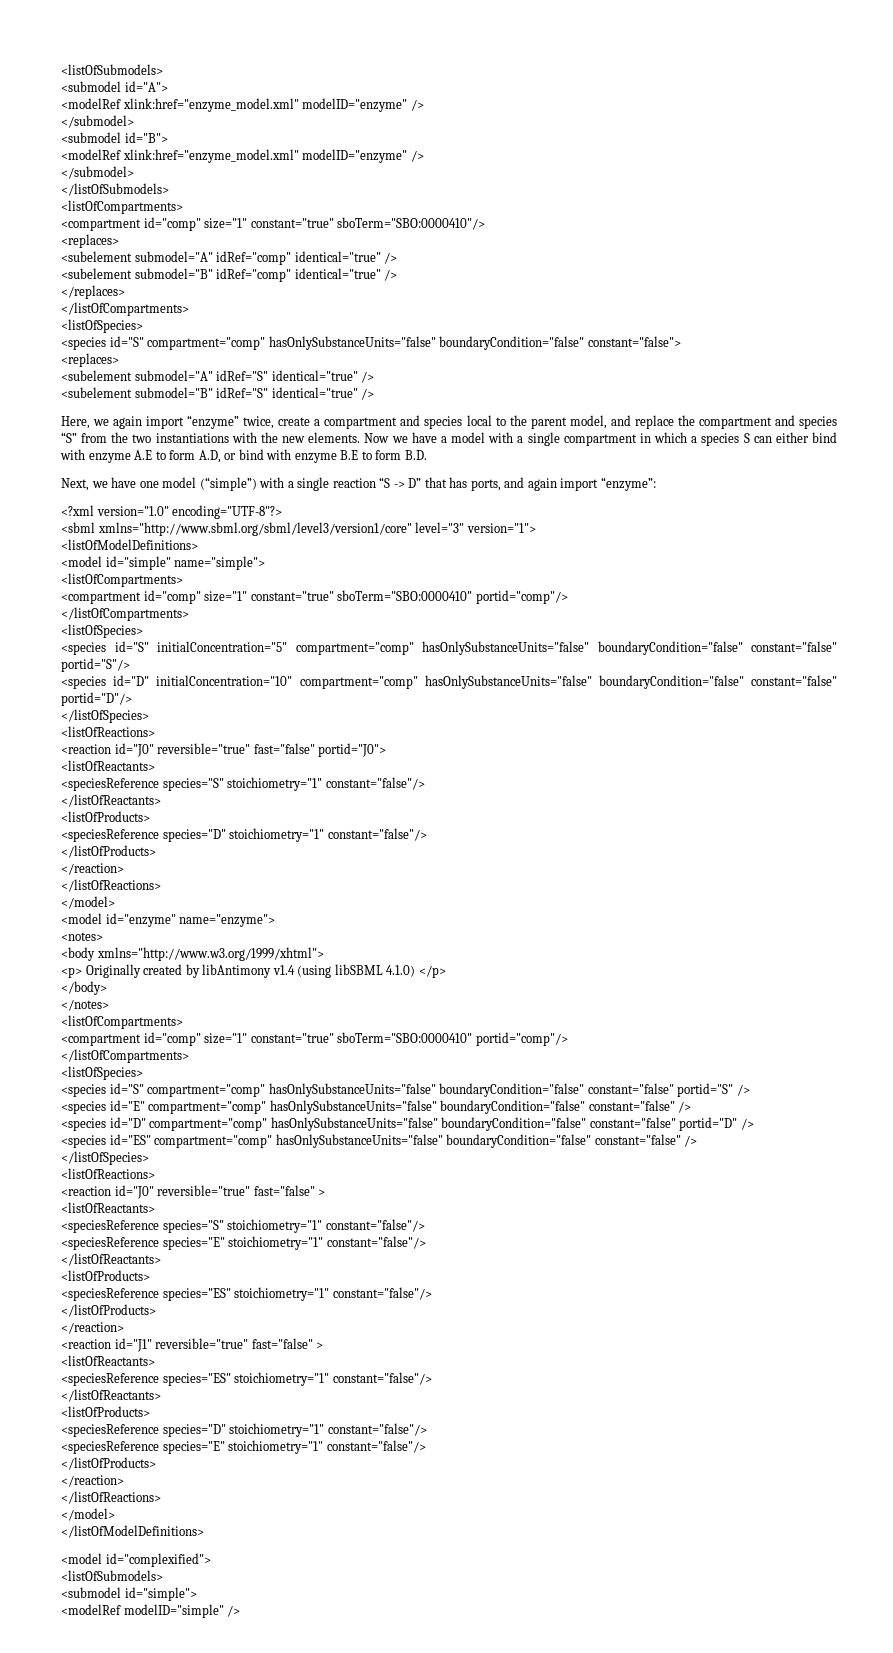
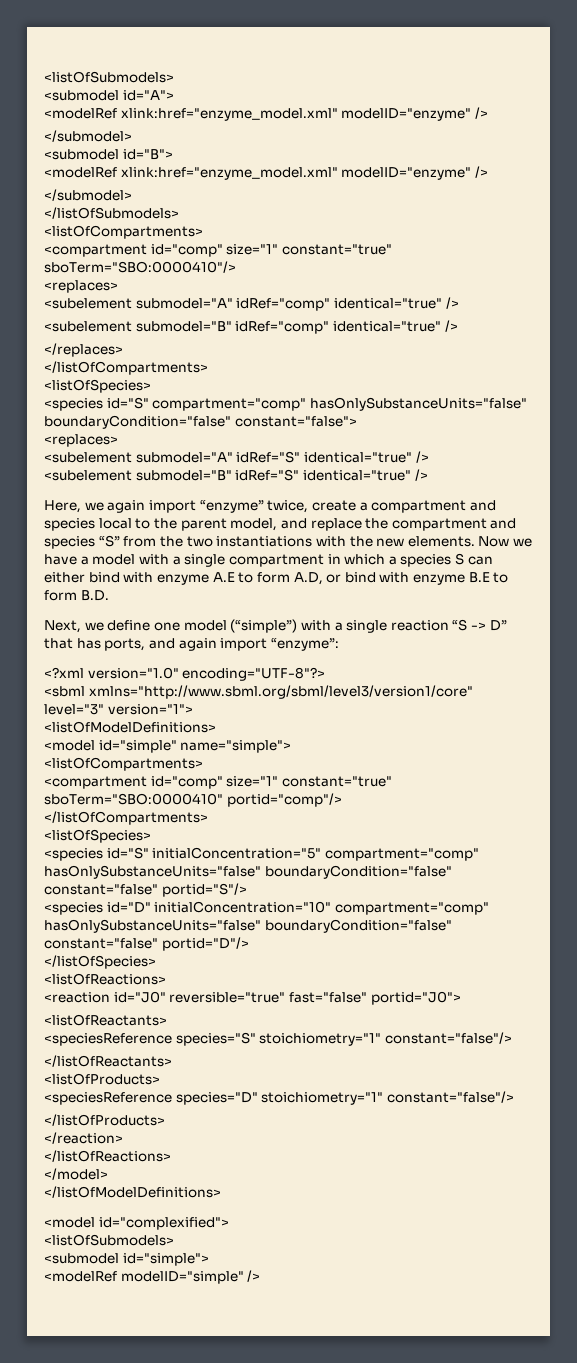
- Next, we have one model (“simple”) with a single reaction “S -> D” that has ports, and again import “enzyme”:
+ Next, we define one model (“simple”) with a single reaction “S -> D” that has ports, and again import “enzyme”:
- <model id="enzyme" name="enzyme">
- <notes>
- <body xmlns="http://www.w3.org/1999/xhtml">
- <p> Originally created by libAntimony v1.4 (using libSBML 4.1.0) </p>
- </body>
- </notes>
- <listOfCompartments>
- <compartment id="comp" size="1" constant="true" sboTerm="SBO:0000410" portid="comp"/>
- </listOfCompartments>
- <listOfSpecies>
- <species id="S" compartment="comp" hasOnlySubstanceUnits="false" boundaryCondition="false" constant="false" portid="S" />
- <species id="E" compartment="comp" hasOnlySubstanceUnits="false" boundaryCondition="false" constant="false" />
- <species id="D" compartment="comp" hasOnlySubstanceUnits="false" boundaryCondition="false" constant="false" portid="D" />
- <species id="ES" compartment="comp" hasOnlySubstanceUnits="false" boundaryCondition="false" constant="false" />
- </listOfSpecies>
- <listOfReactions>
- <reaction id="J0" reversible="true" fast="false" >
- <listOfReactants>
- <speciesReference species="S" stoichiometry="1" constant="false"/>
- <speciesReference species="E" stoichiometry="1" constant="false"/>
- </listOfReactants>
- <listOfProducts>
- <speciesReference species="ES" stoichiometry="1" constant="false"/>
- </listOfProducts>
- </reaction>
- <reaction id="J1" reversible="true" fast="false" >
- <listOfReactants>
- <speciesReference species="ES" stoichiometry="1" constant="false"/>
- </listOfReactants>
- <listOfProducts>
- <speciesReference species="D" stoichiometry="1" constant="false"/>
- <speciesReference species="E" stoichiometry="1" constant="false"/>
- </listOfProducts>
- </reaction>
- </listOfReactions>
- </model>

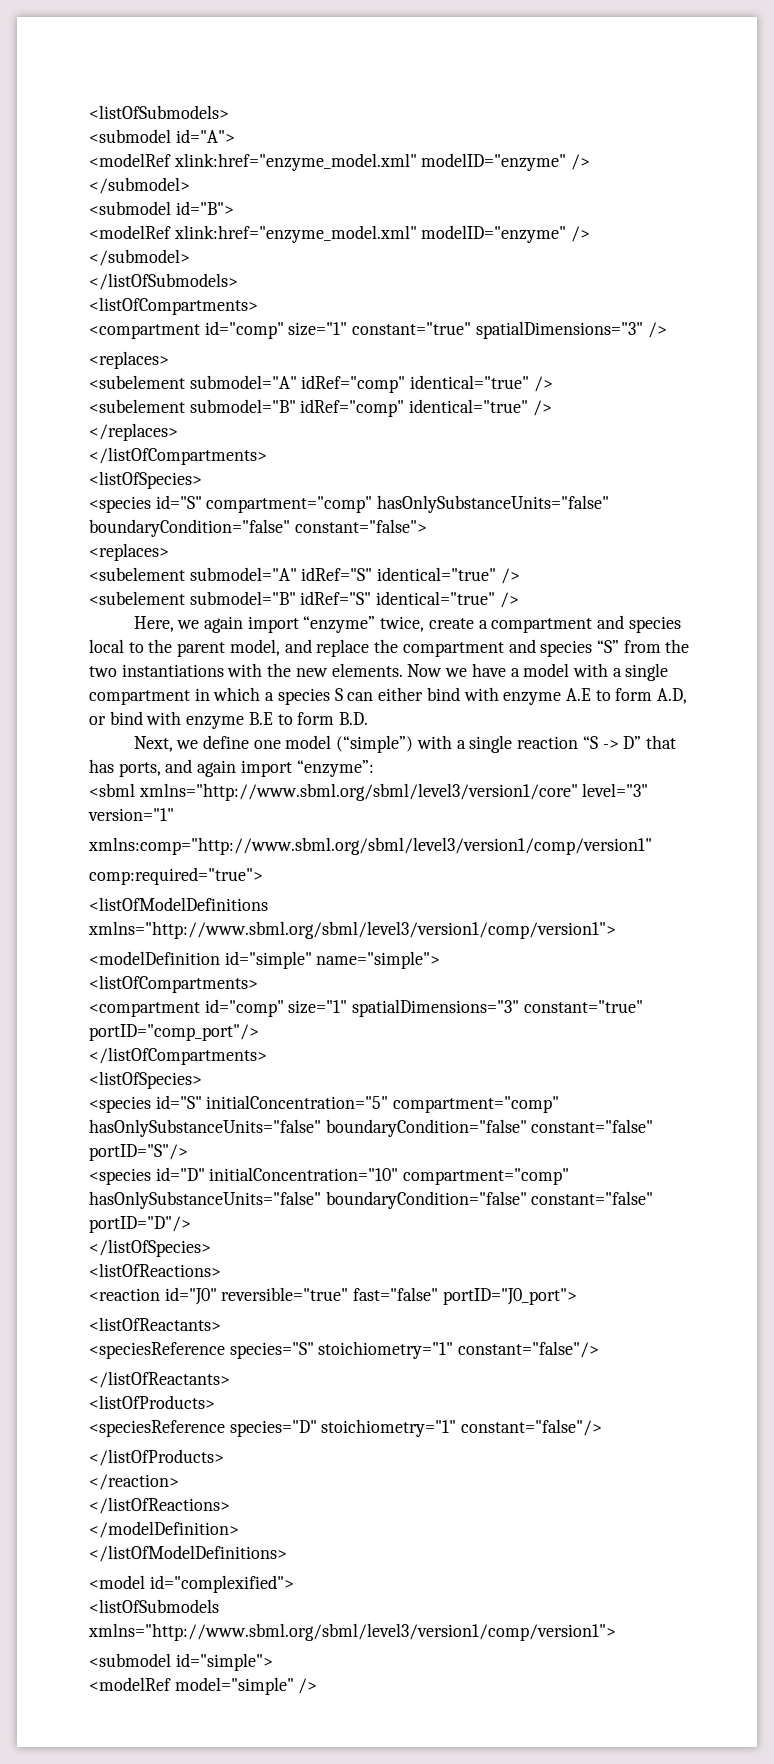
- <compartment id="comp" size="1" constant="true" sboTerm="SBO:0000410"/>
+ <compartment id="comp" size="1" constant="true" spatialDimensions="3" />
- <?xml version="1.0" encoding="UTF-8"?>
- <sbml xmlns="http://www.sbml.org/sbml/level3/version1/core" level="3" version="1">
- <listOfModelDefinitions>
- <model id="simple" name="simple">
+ <sbml xmlns="http://www.sbml.org/sbml/level3/version1/core" level="3" version="1"
+ xmlns:comp="http://www.sbml.org/sbml/level3/version1/comp/version1"
+ comp:required="true">
+ <listOfModelDefinitions xmlns="http://www.sbml.org/sbml/level3/version1/comp/version1">
+ <modelDefinition id="simple" name="simple">
- <compartment id="comp" size="1" constant="true" sboTerm="SBO:0000410" portid="comp"/>
+ <compartment id="comp" size="1" spatialDimensions="3" constant="true" portID="comp_port"/>
- <species id="S" initialConcentration="5" compartment="comp" hasOnlySubstanceUnits="false" boundaryCondition="false" constant="false" portid="S"/>
+ <species id="S" initialConcentration="5" compartment="comp" hasOnlySubstanceUnits="false" boundaryCondition="false" constant="false" portID="S"/>
- <species id="D" initialConcentration="10" compartment="comp" hasOnlySubstanceUnits="false" boundaryCondition="false" constant="false" portid="D"/>
+ <species id="D" initialConcentration="10" compartment="comp" hasOnlySubstanceUnits="false" boundaryCondition="false" constant="false" portID="D"/>
- <reaction id="J0" reversible="true" fast="false" portid="J0">
+ <reaction id="J0" reversible="true" fast="false" portID="J0_port">
- </model>
+ </modelDefinition>
  <model id="complexified">
- <listOfSubmodels>
+ <listOfSubmodels xmlns="http://www.sbml.org/sbml/level3/version1/comp/version1">
- <modelRef modelID="simple" />
+ <modelRef model="simple" />

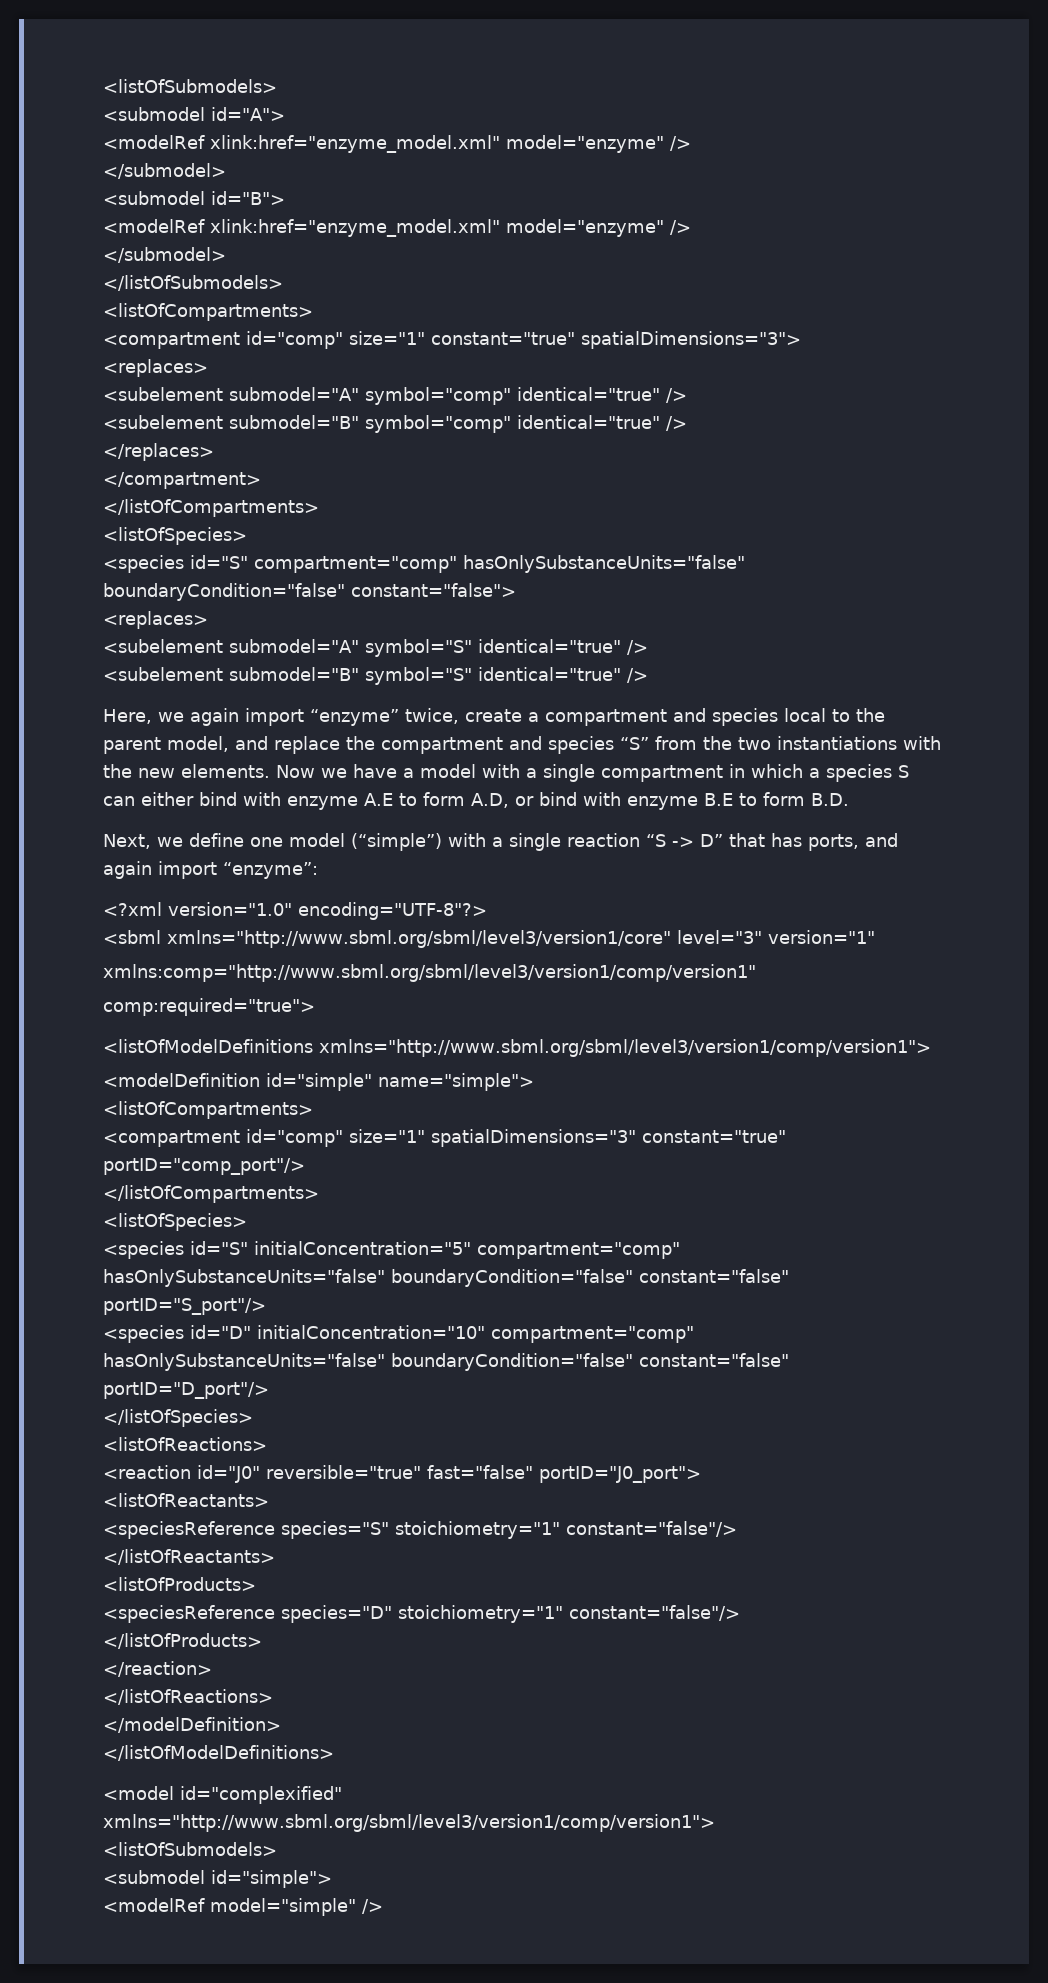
  <submodel id="A">
- <modelRef xlink:href="enzyme_model.xml" modelID="enzyme" />
+ <modelRef xlink:href="enzyme_model.xml" model="enzyme" />
  <submodel id="B">
- <modelRef xlink:href="enzyme_model.xml" modelID="enzyme" />
+ <modelRef xlink:href="enzyme_model.xml" model="enzyme" />
- <compartment id="comp" size="1" constant="true" spatialDimensions="3" />
+ <compartment id="comp" size="1" constant="true" spatialDimensions="3">
  <replaces>
- <subelement submodel="A" idRef="comp" identical="true" />
- <subelement submodel="B" idRef="comp" identical="true" />
+ <subelement submodel="A" symbol="comp" identical="true" />
+ <subelement submodel="B" symbol="comp" identical="true" />
+ </compartment>
- <subelement submodel="A" idRef="S" identical="true" />
- <subelement submodel="B" idRef="S" identical="true" />
+ <subelement submodel="A" symbol="S" identical="true" />
+ <subelement submodel="B" symbol="S" identical="true" />
+ <?xml version="1.0" encoding="UTF-8"?>
- <species id="S" initialConcentration="5" compartment="comp" hasOnlySubstanceUnits="false" boundaryCondition="false" constant="false" portID="S"/>
+ <species id="S" initialConcentration="5" compartment="comp" hasOnlySubstanceUnits="false" boundaryCondition="false" constant="false" portID="S_port"/>
- <species id="D" initialConcentration="10" compartment="comp" hasOnlySubstanceUnits="false" boundaryCondition="false" constant="false" portID="D"/>
+ <species id="D" initialConcentration="10" compartment="comp" hasOnlySubstanceUnits="false" boundaryCondition="false" constant="false" portID="D_port"/>
- <model id="complexified">
- <listOfSubmodels xmlns="http://www.sbml.org/sbml/level3/version1/comp/version1">
+ <model id="complexified" xmlns="http://www.sbml.org/sbml/level3/version1/comp/version1">
+ <listOfSubmodels>

